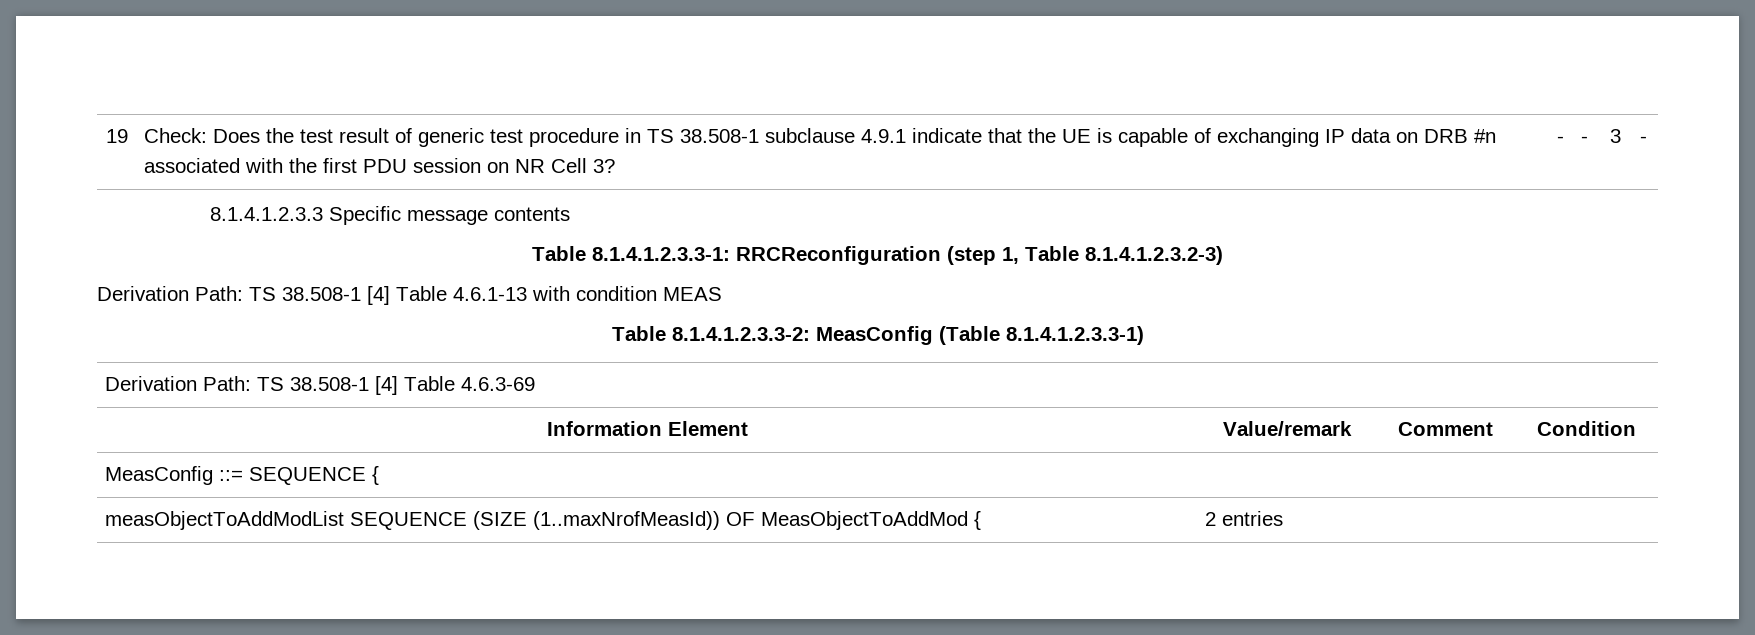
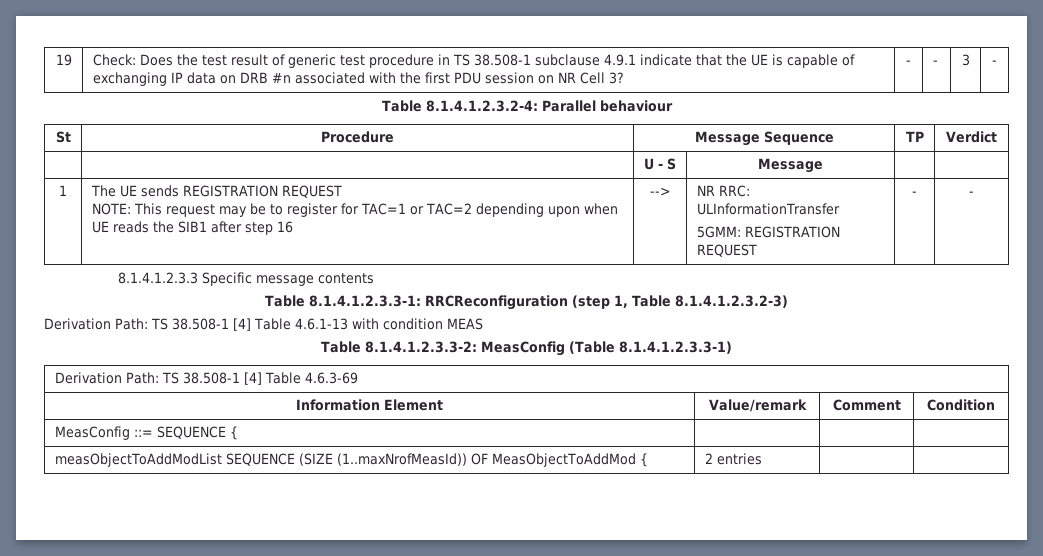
+ Table 8.1.4.1.2.3.2-4: Parallel behaviour
+ St | Procedure | Message Sequence | TP | Verdict
+ | | U - S | Message | |
+ 1 | The UE sends REGISTRATION REQUEST
+ NOTE: This request may be to register for TAC=1 or TAC=2 depending upon when UE reads the SIB1 after step 16 | --> | NR RRC: ULInformationTransfer
+ 5GMM: REGISTRATION REQUEST | - | -

